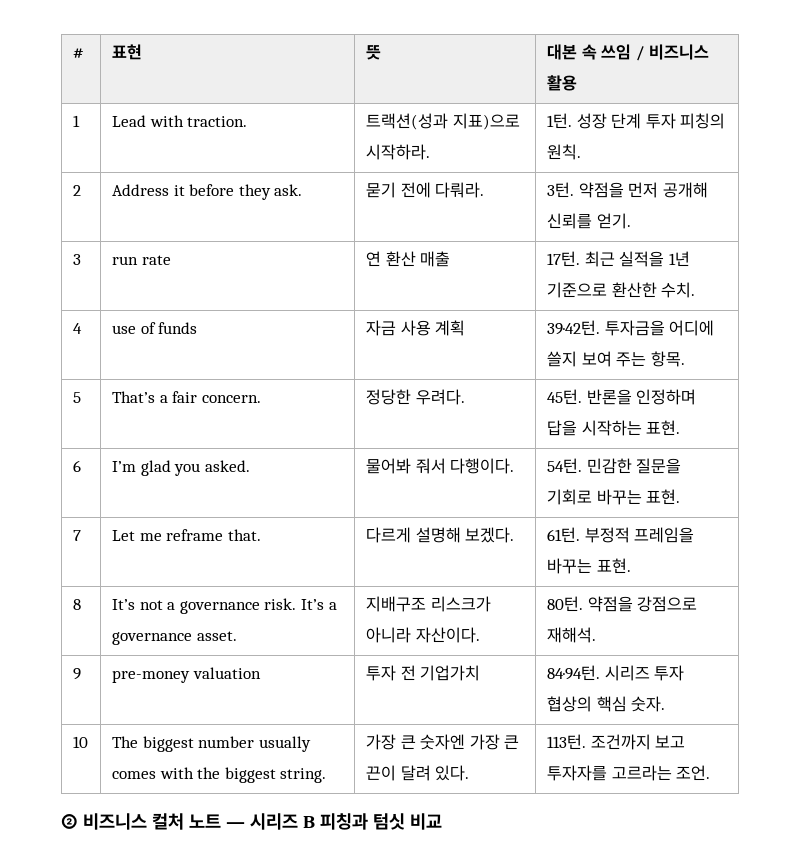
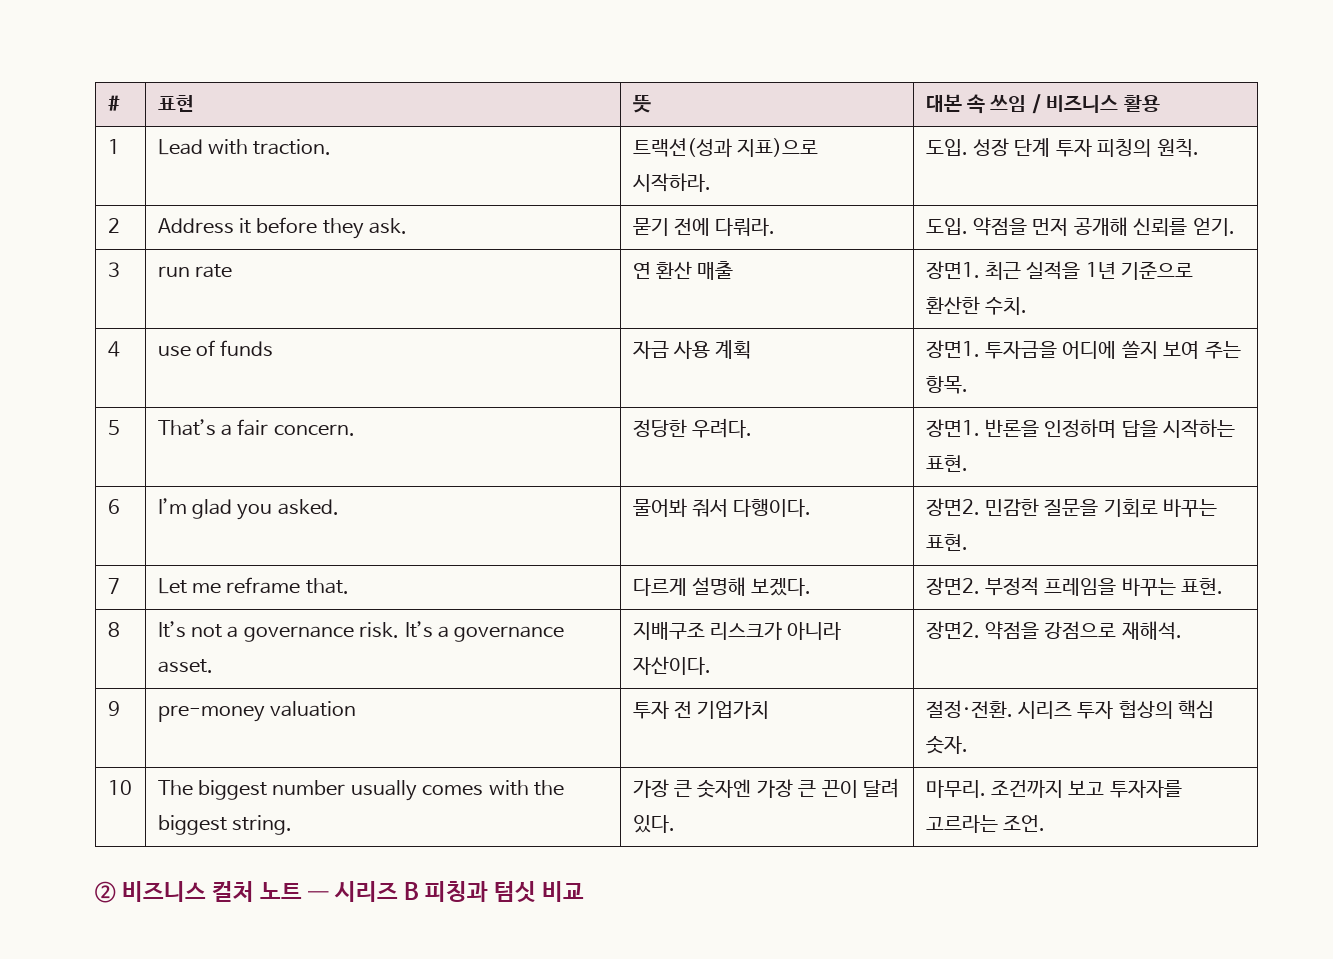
- 1 | Lead with traction. | 트랙션(성과 지표)으로 시작하라. | 1턴. 성장 단계 투자 피칭의 원칙.
+ 1 | Lead with traction. | 트랙션(성과 지표)으로 시작하라. | 도입. 성장 단계 투자 피칭의 원칙.
- 2 | Address it before they ask. | 묻기 전에 다뤄라. | 3턴. 약점을 먼저 공개해 신뢰를 얻기.
+ 2 | Address it before they ask. | 묻기 전에 다뤄라. | 도입. 약점을 먼저 공개해 신뢰를 얻기.
- 3 | run rate | 연 환산 매출 | 17턴. 최근 실적을 1년 기준으로 환산한 수치.
+ 3 | run rate | 연 환산 매출 | 장면1. 최근 실적을 1년 기준으로 환산한 수치.
- 4 | use of funds | 자금 사용 계획 | 39·42턴. 투자금을 어디에 쓸지 보여 주는 항목.
+ 4 | use of funds | 자금 사용 계획 | 장면1. 투자금을 어디에 쓸지 보여 주는 항목.
- 5 | That’s a fair concern. | 정당한 우려다. | 45턴. 반론을 인정하며 답을 시작하는 표현.
+ 5 | That’s a fair concern. | 정당한 우려다. | 장면1. 반론을 인정하며 답을 시작하는 표현.
- 6 | I’m glad you asked. | 물어봐 줘서 다행이다. | 54턴. 민감한 질문을 기회로 바꾸는 표현.
+ 6 | I’m glad you asked. | 물어봐 줘서 다행이다. | 장면2. 민감한 질문을 기회로 바꾸는 표현.
- 7 | Let me reframe that. | 다르게 설명해 보겠다. | 61턴. 부정적 프레임을 바꾸는 표현.
+ 7 | Let me reframe that. | 다르게 설명해 보겠다. | 장면2. 부정적 프레임을 바꾸는 표현.
- 8 | It’s not a governance risk. It’s a governance asset. | 지배구조 리스크가 아니라 자산이다. | 80턴. 약점을 강점으로 재해석.
+ 8 | It’s not a governance risk. It’s a governance asset. | 지배구조 리스크가 아니라 자산이다. | 장면2. 약점을 강점으로 재해석.
- 9 | pre-money valuation | 투자 전 기업가치 | 84·94턴. 시리즈 투자 협상의 핵심 숫자.
+ 9 | pre-money valuation | 투자 전 기업가치 | 절정·전환. 시리즈 투자 협상의 핵심 숫자.
- 10 | The biggest number usually comes with the biggest string. | 가장 큰 숫자엔 가장 큰 끈이 달려 있다. | 113턴. 조건까지 보고 투자자를 고르라는 조언.
+ 10 | The biggest number usually comes with the biggest string. | 가장 큰 숫자엔 가장 큰 끈이 달려 있다. | 마무리. 조건까지 보고 투자자를 고르라는 조언.

